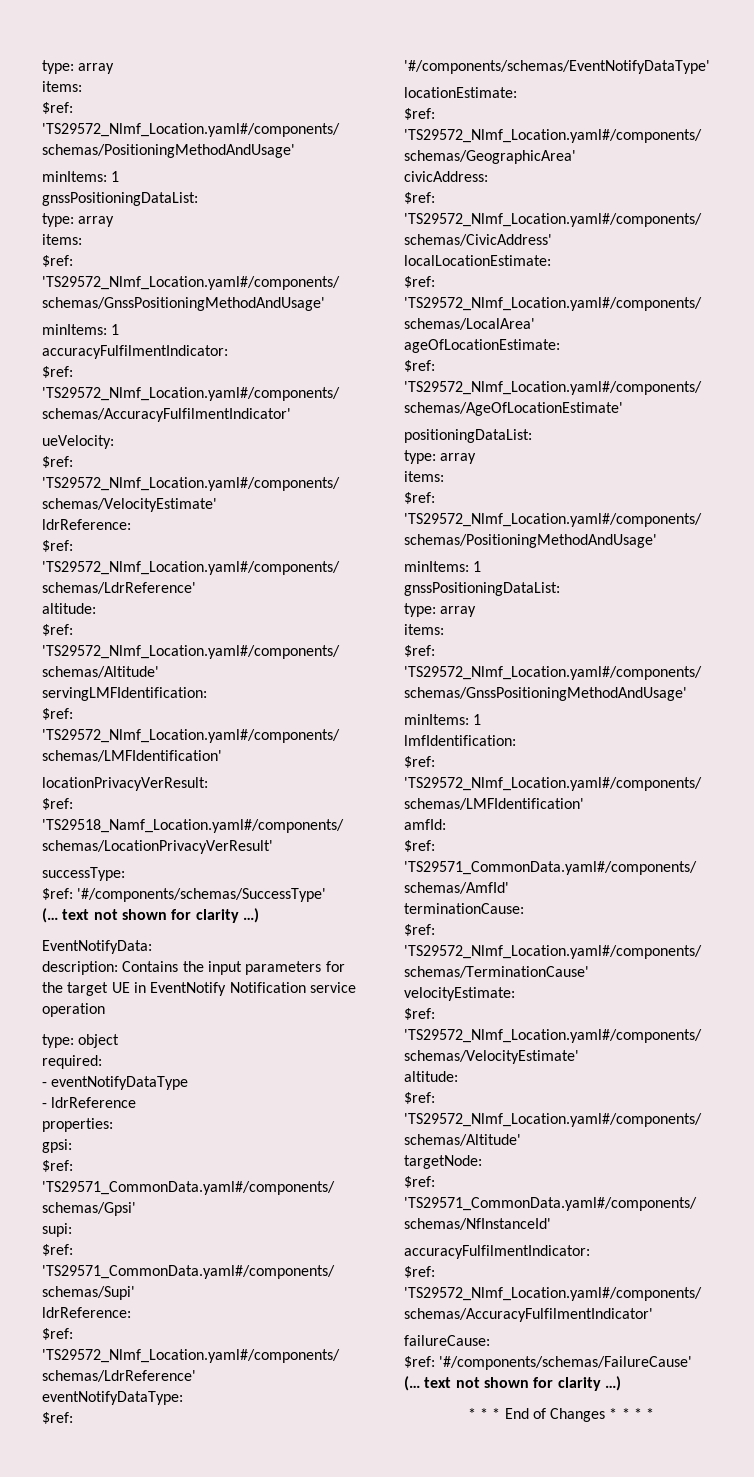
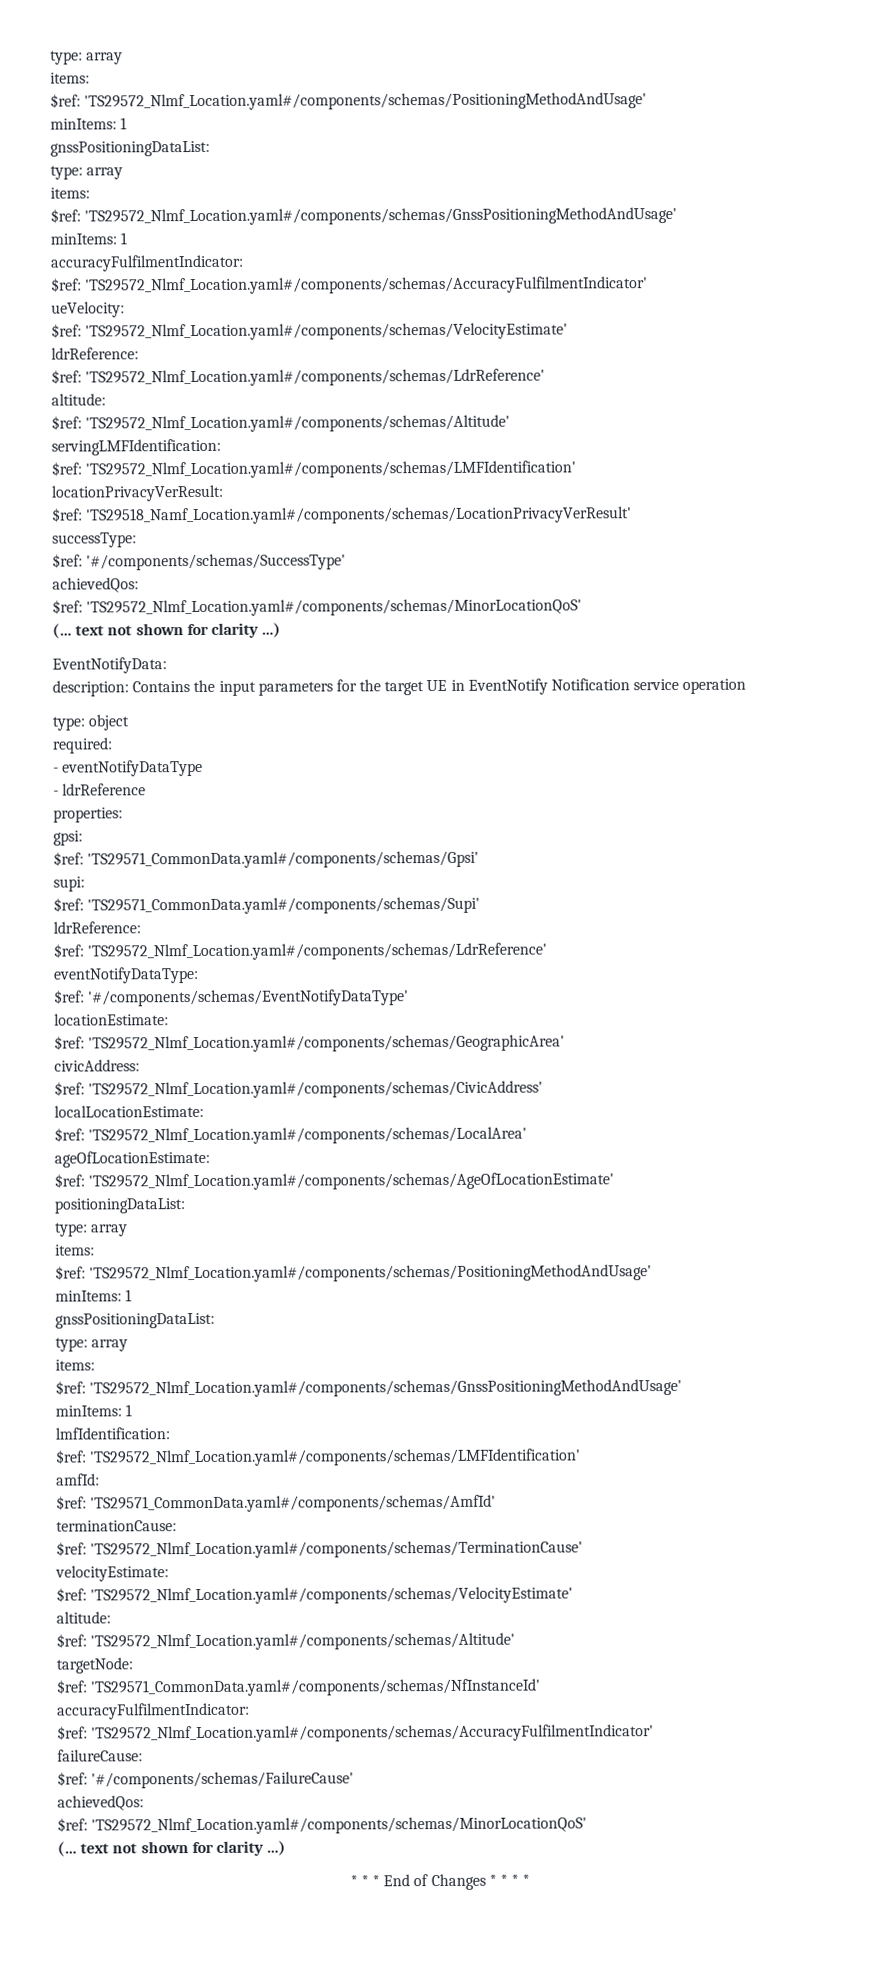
  $ref: '#/components/schemas/SuccessType'
+ achievedQos:
+ $ref: 'TS29572_Nlmf_Location.yaml#/components/schemas/MinorLocationQoS'
  $ref: '#/components/schemas/FailureCause'
+ achievedQos:
+ $ref: 'TS29572_Nlmf_Location.yaml#/components/schemas/MinorLocationQoS'

